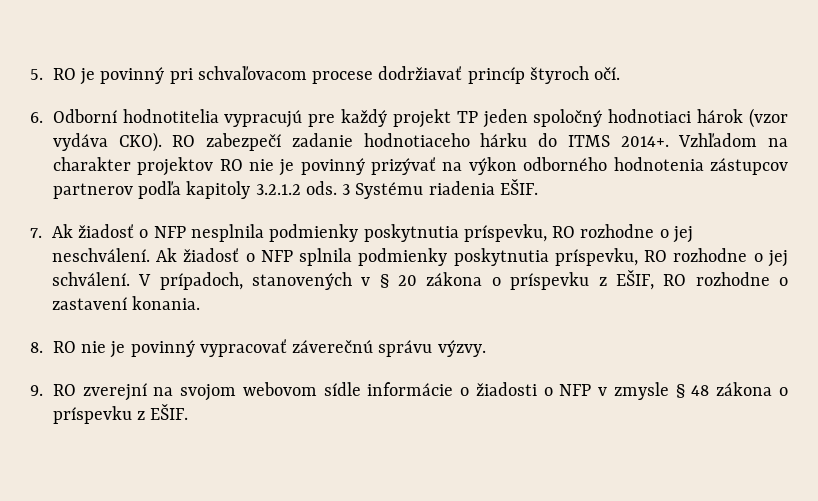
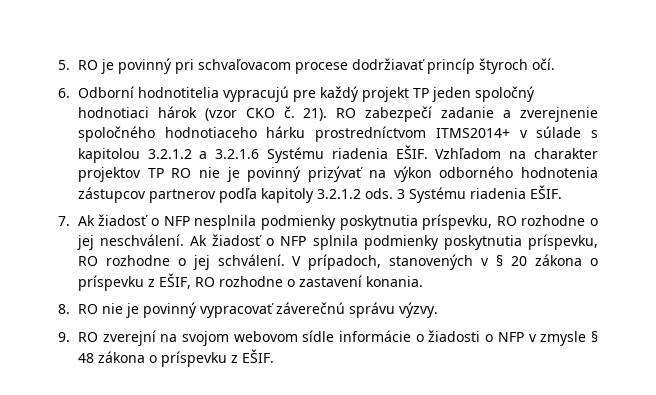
- 6. Odborní hodnotitelia vypracujú pre každý projekt TP jeden spoločný hodnotiaci hárok (vzor vydáva CKO). RO zabezpečí zadanie hodnotiaceho hárku do ITMS 2014+.
+ 6. Odborní hodnotitelia vypracujú pre každý projekt TP jeden spoločný hodnotiaci hárok (vzor CKO č. 21). RO zabezpečí zadanie a zverejnenie spoločného hodnotiaceho hárku prostredníctvom ITMS2014+ v súlade s kapitolou 3.2.1.2 a 3.2.1.6 Systému riadenia EŠIF.
- Vzhľadom na charakter projektov RO nie je povinný prizývať na výkon odborného hodnotenia zástupcov partnerov podľa kapitoly 3.2.1.2 ods.
+ Vzhľadom na charakter projektov TP RO nie je povinný prizývať na výkon odborného hodnotenia zástupcov partnerov podľa kapitoly 3.2.1.2 ods.

